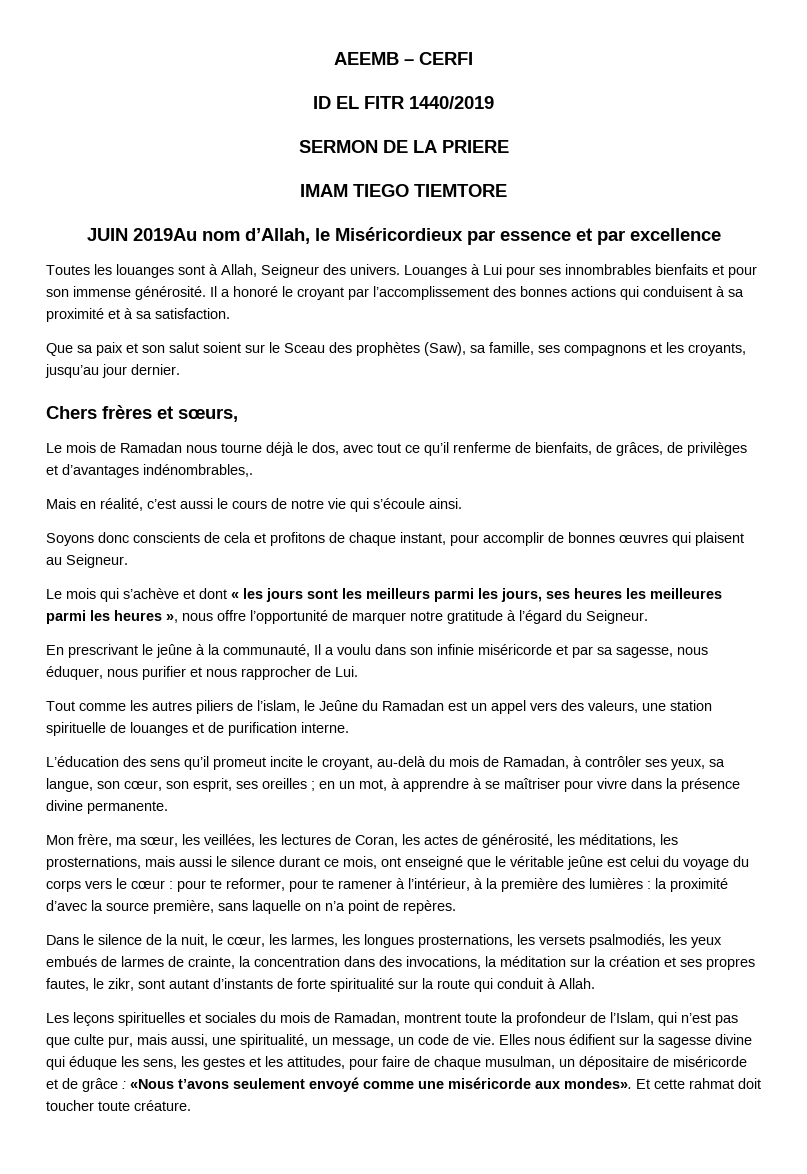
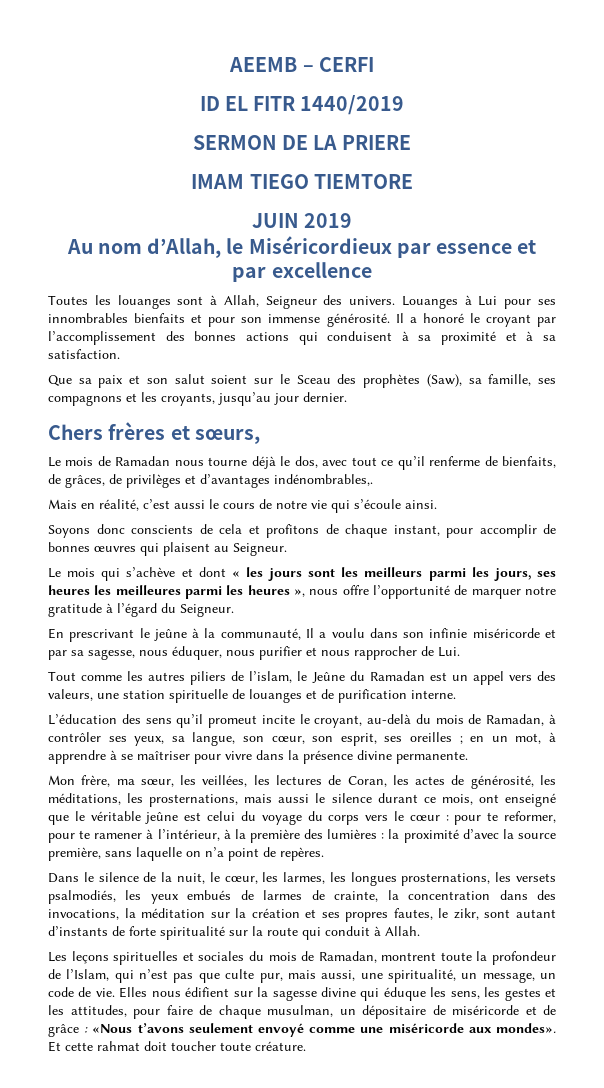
- JUIN 2019Au nom d’Allah, le Miséricordieux par essence et par excellence
+ JUIN 2019
+ Au nom d’Allah, le Miséricordieux par essence et par excellence

